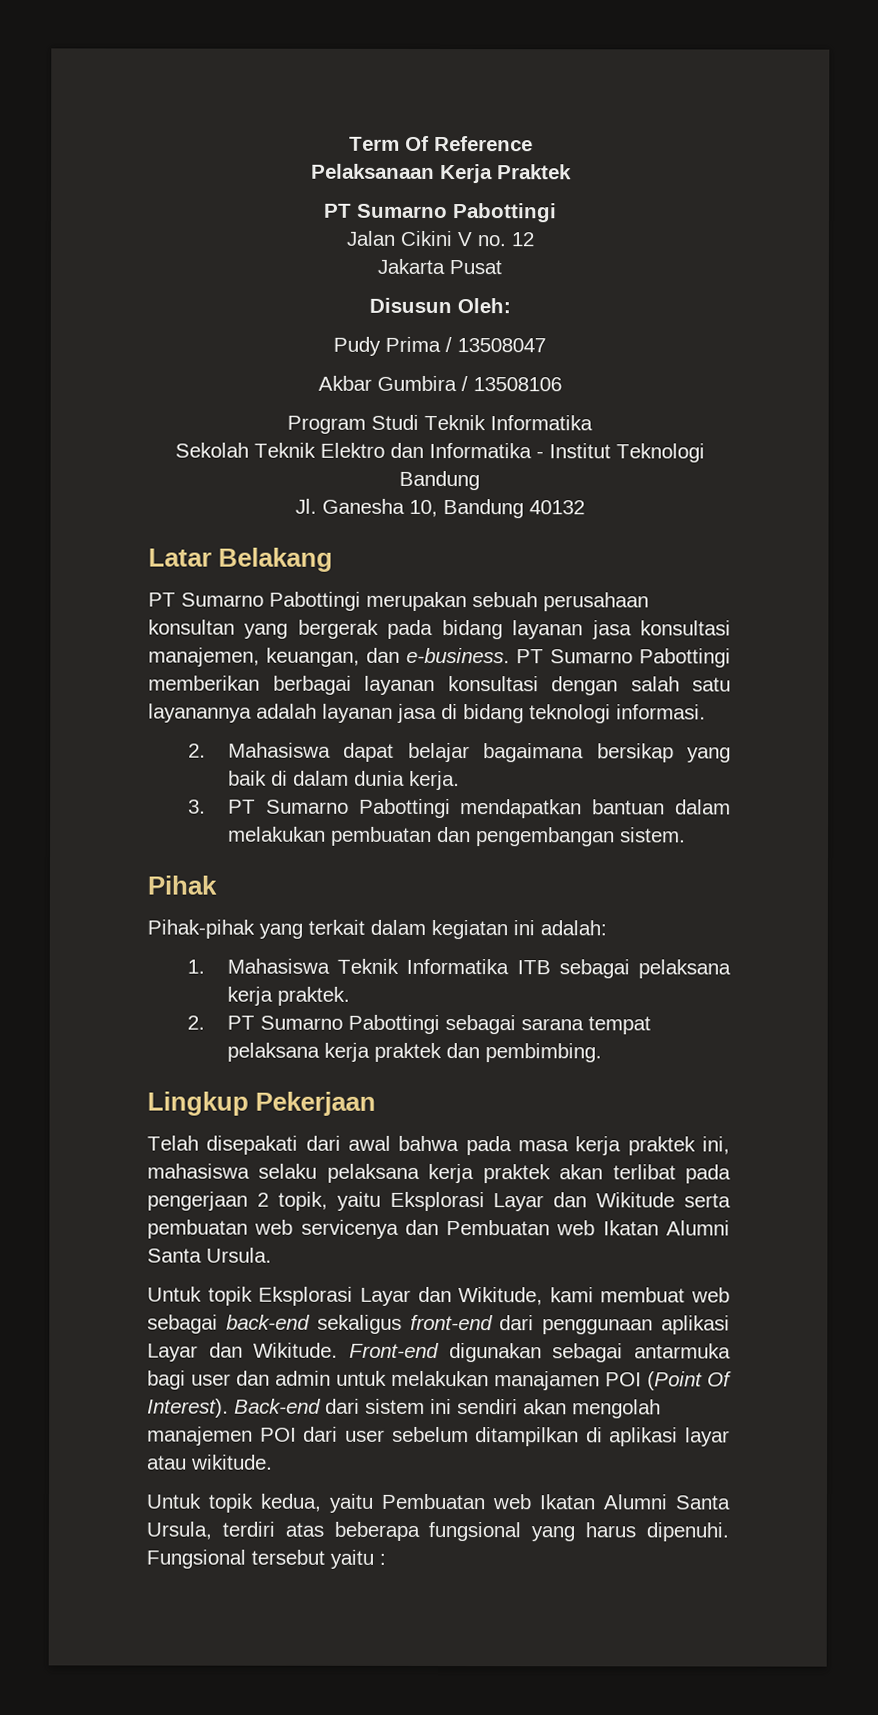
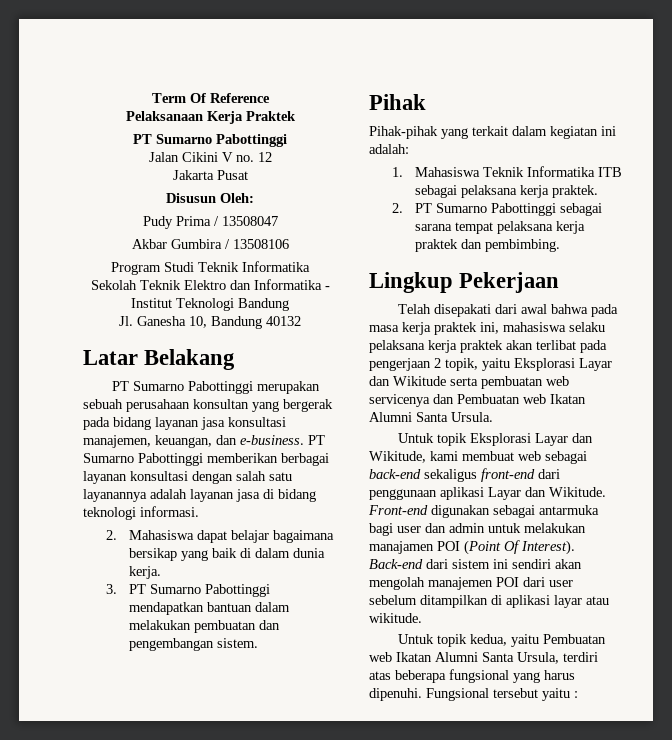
  Pelaksanaan Kerja Praktek
- PT Sumarno Pabottingi
+ PT Sumarno Pabottinggi
- PT Sumarno Pabottingi merupakan sebuah perusahaan konsultan yang bergerak pada bidang layanan jasa konsultasi manajemen, keuangan, dan e-business.
+ PT Sumarno Pabottinggi merupakan sebuah perusahaan konsultan yang bergerak pada bidang layanan jasa konsultasi manajemen, keuangan, dan e-business.
- PT Sumarno Pabottingi memberikan berbagai layanan konsultasi dengan salah satu layanannya adalah layanan jasa di bidang teknologi informasi.
+ PT Sumarno Pabottinggi memberikan berbagai layanan konsultasi dengan salah satu layanannya adalah layanan jasa di bidang teknologi informasi.
- 3. PT Sumarno Pabottingi mendapatkan bantuan dalam melakukan pembuatan dan pengembangan sistem.
+ 3. PT Sumarno Pabottinggi mendapatkan bantuan dalam melakukan pembuatan dan pengembangan sistem.
- 2. PT Sumarno Pabottingi sebagai sarana tempat pelaksana kerja praktek dan pembimbing.
+ 2. PT Sumarno Pabottinggi sebagai sarana tempat pelaksana kerja praktek dan pembimbing.

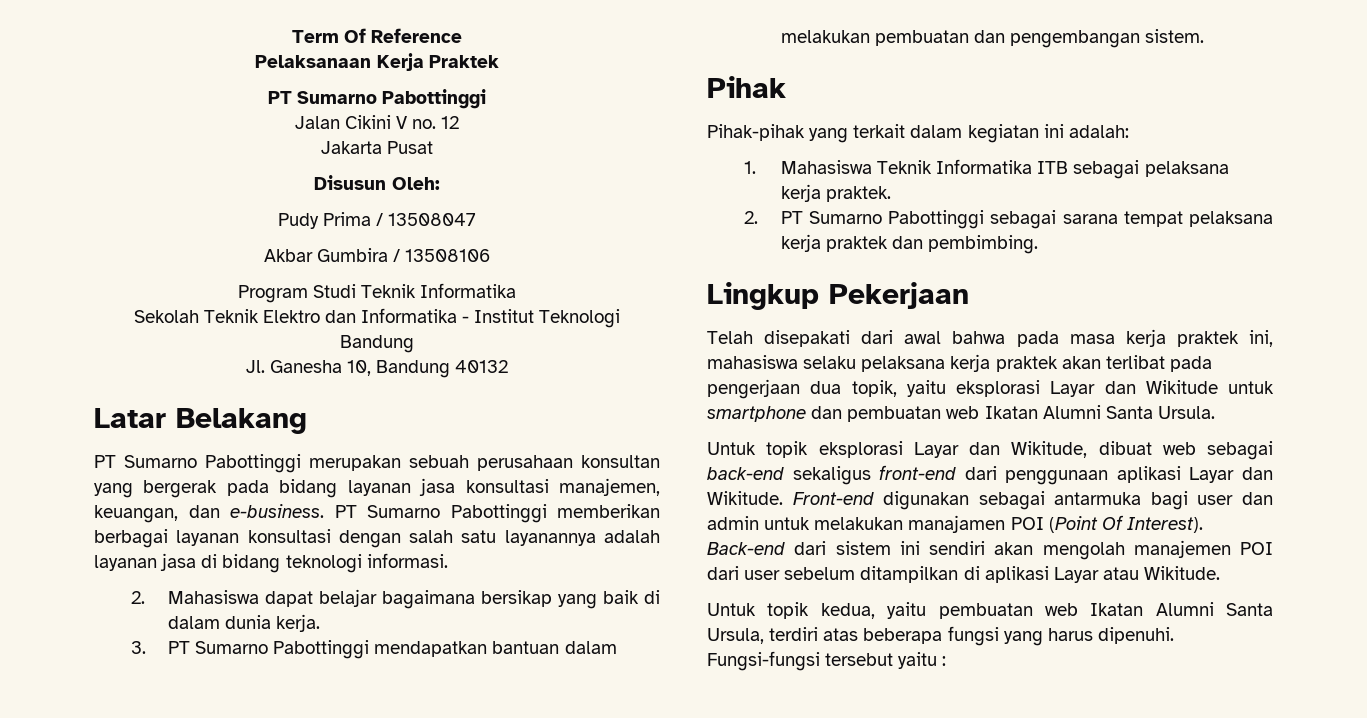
- Telah disepakati dari awal bahwa pada masa kerja praktek ini, mahasiswa selaku pelaksana kerja praktek akan terlibat pada pengerjaan 2 topik, yaitu Eksplorasi Layar dan Wikitude serta pembuatan web servicenya dan Pembuatan web Ikatan Alumni Santa Ursula.
+ Telah disepakati dari awal bahwa pada masa kerja praktek ini, mahasiswa selaku pelaksana kerja praktek akan terlibat pada pengerjaan dua topik, yaitu eksplorasi Layar dan Wikitude untuk smartphone dan pembuatan web Ikatan Alumni Santa Ursula.
- Untuk topik Eksplorasi Layar dan Wikitude, kami membuat web sebagai back-end sekaligus front-end dari penggunaan aplikasi Layar dan Wikitude.
+ Untuk topik eksplorasi Layar dan Wikitude, dibuat web sebagai back-end sekaligus front-end dari penggunaan aplikasi Layar dan Wikitude.
- Back-end dari sistem ini sendiri akan mengolah manajemen POI dari user sebelum ditampilkan di aplikasi layar atau wikitude.
+ Back-end dari sistem ini sendiri akan mengolah manajemen POI dari user sebelum ditampilkan di aplikasi Layar atau Wikitude.
- Untuk topik kedua, yaitu Pembuatan web Ikatan Alumni Santa Ursula, terdiri atas beberapa fungsional yang harus dipenuhi.
+ Untuk topik kedua, yaitu pembuatan web Ikatan Alumni Santa Ursula, terdiri atas beberapa fungsi yang harus dipenuhi.
- Fungsional tersebut yaitu :
+ Fungsi-fungsi tersebut yaitu :

